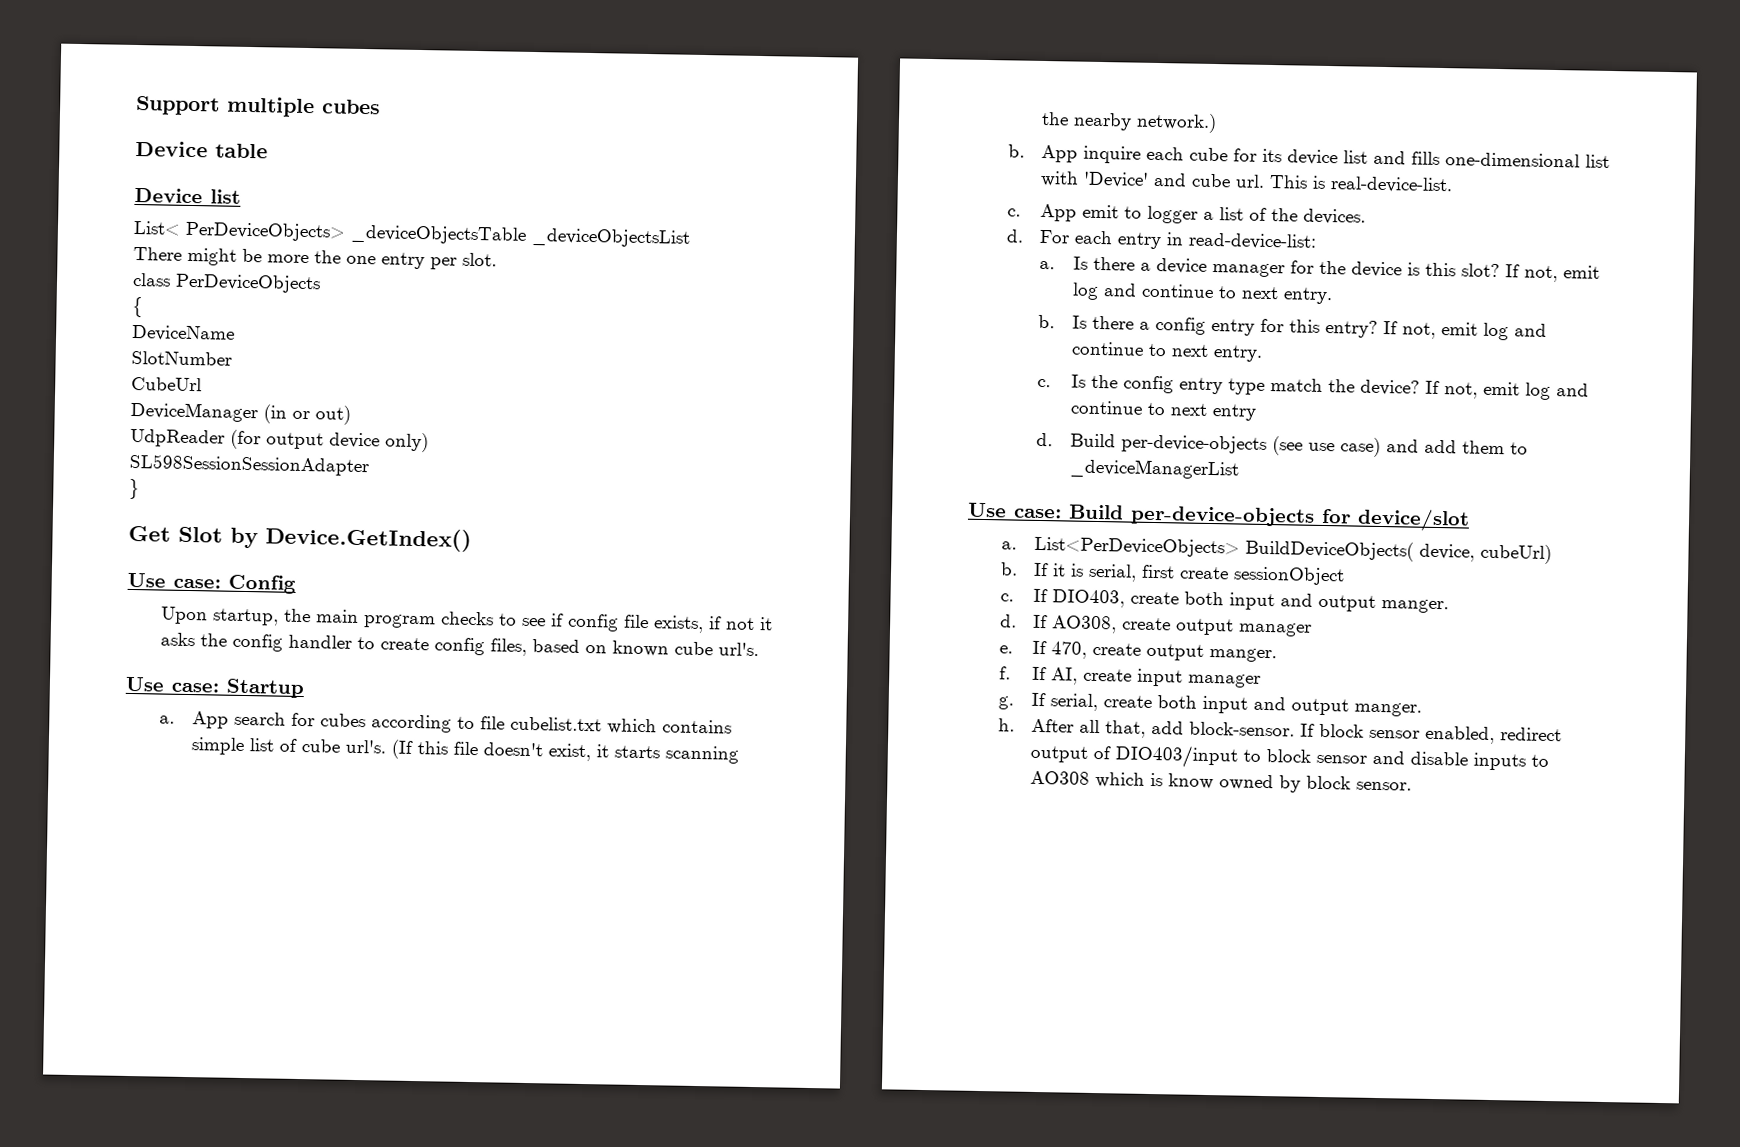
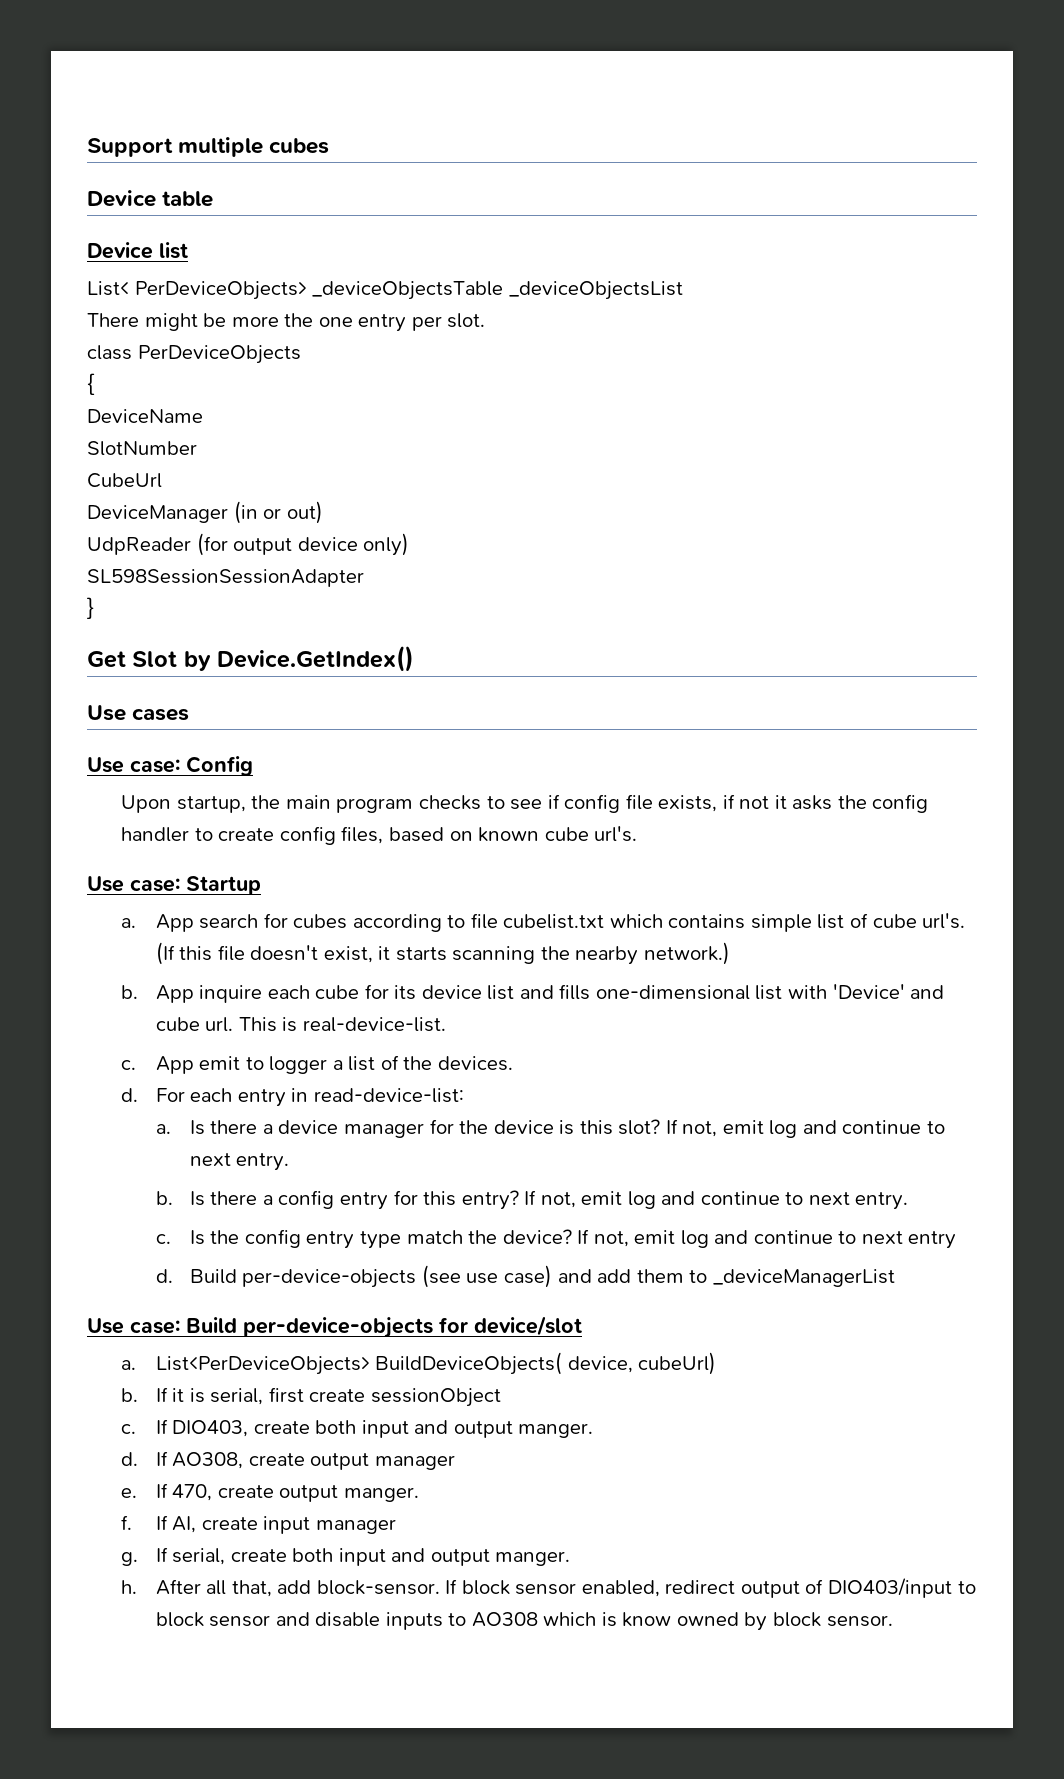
+ Use cases

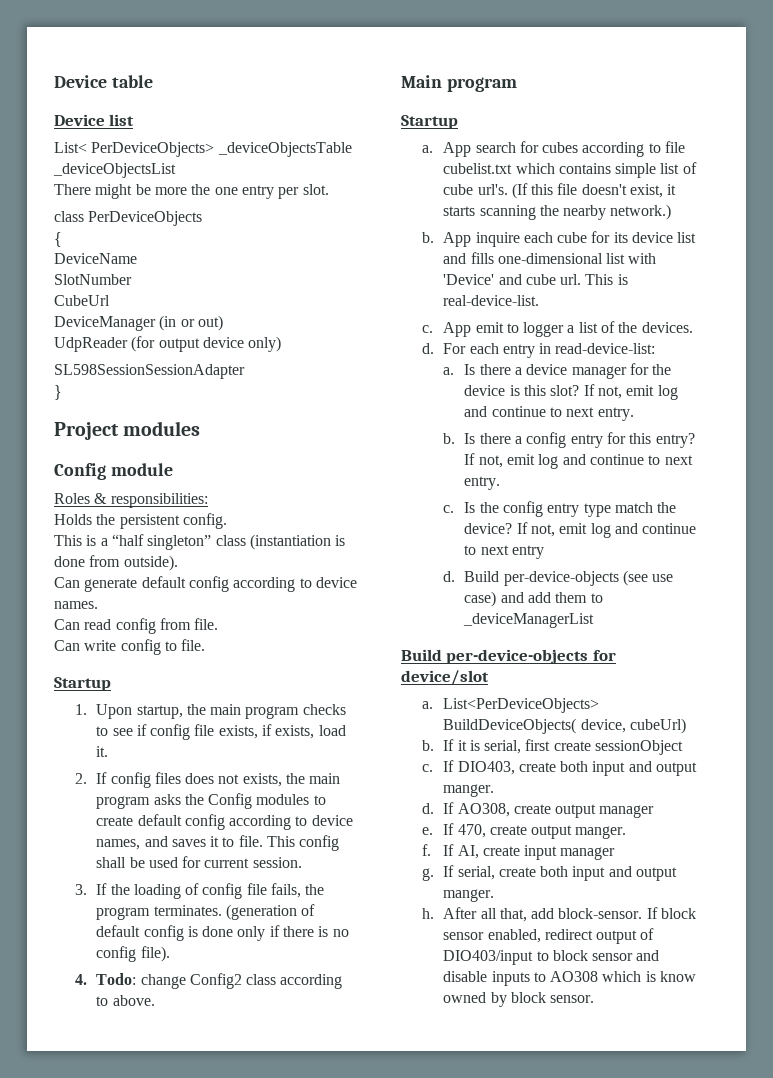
- Support multiple cubes
- Get Slot by Device.GetIndex()
- Use cases
- Use case: Config
- Upon startup, the main program checks to see if config file exists, if not it asks the config handler to create config files, based on known cube url's.
- Use case: Startup
+ Project modules
+ Config module
+ Roles & responsibilities:
+ Holds the persistent config.
+ This is a “half singleton” class (instantiation is done from outside).
+ Can generate default config according to device names.
+ Can read config from file.
+ Can write config to file.
+ Startup
+ 1. Upon startup, the main program checks to see if config file exists, if exists, load it.
+ 2. If config files does not exists, the main program asks the Config modules to create default config according to device names, and saves it to file. This config shall be used for current session.
+ 3. If the loading of config file fails, the program terminates. (generation of default config is done only if there is no config file).
+ 4. Todo: change Config2 class according to above.
+ Main program
+ Startup
- Use case: Build per-device-objects for device/slot
+ Build per-device-objects for device/slot

